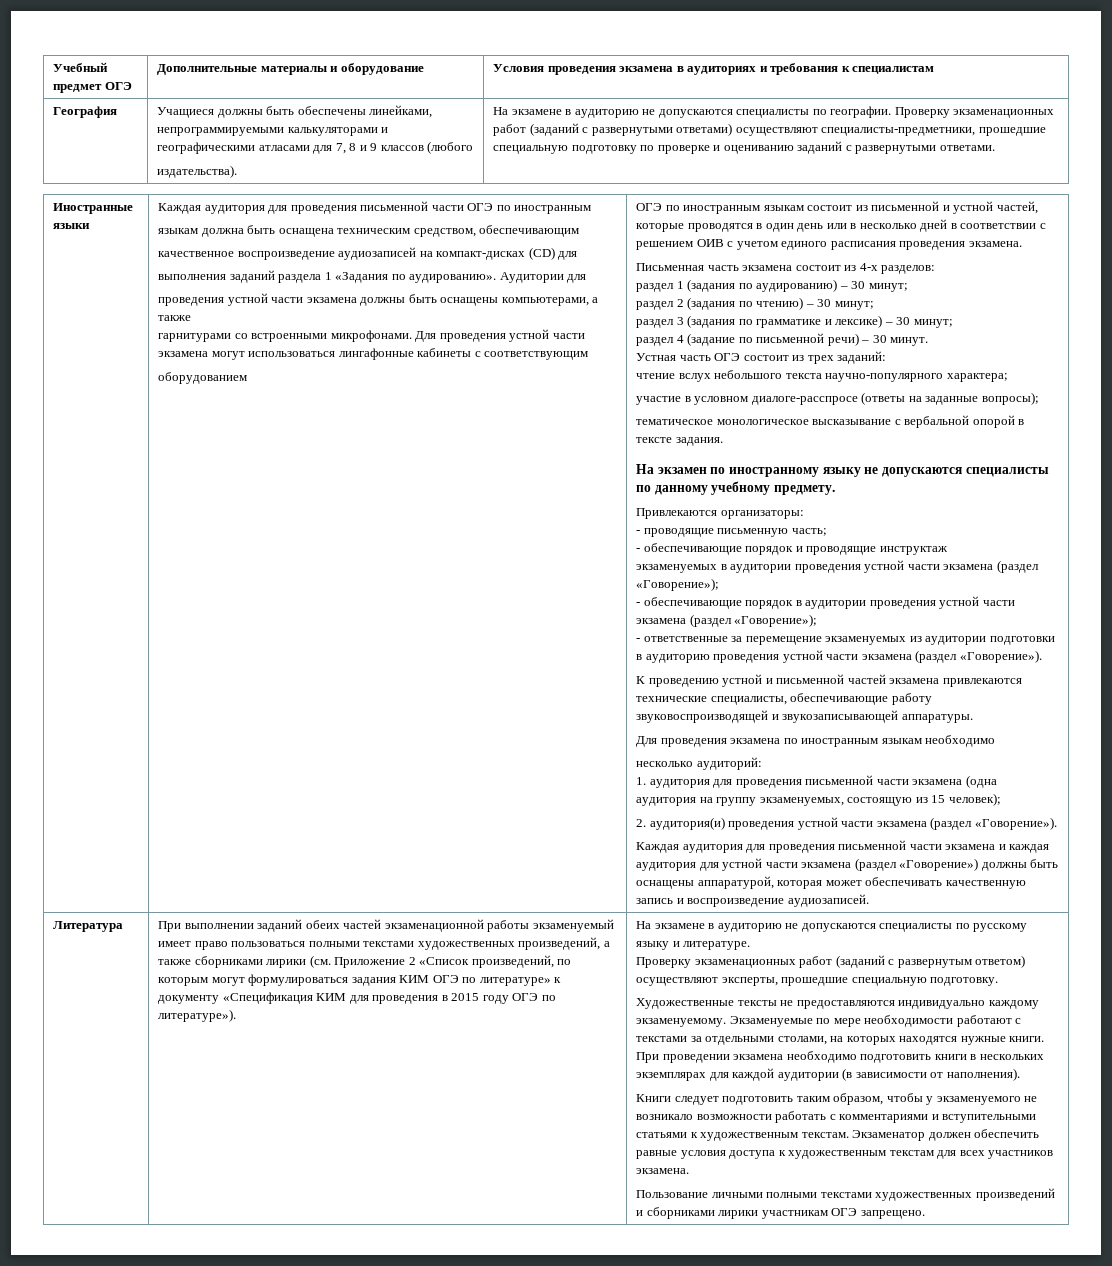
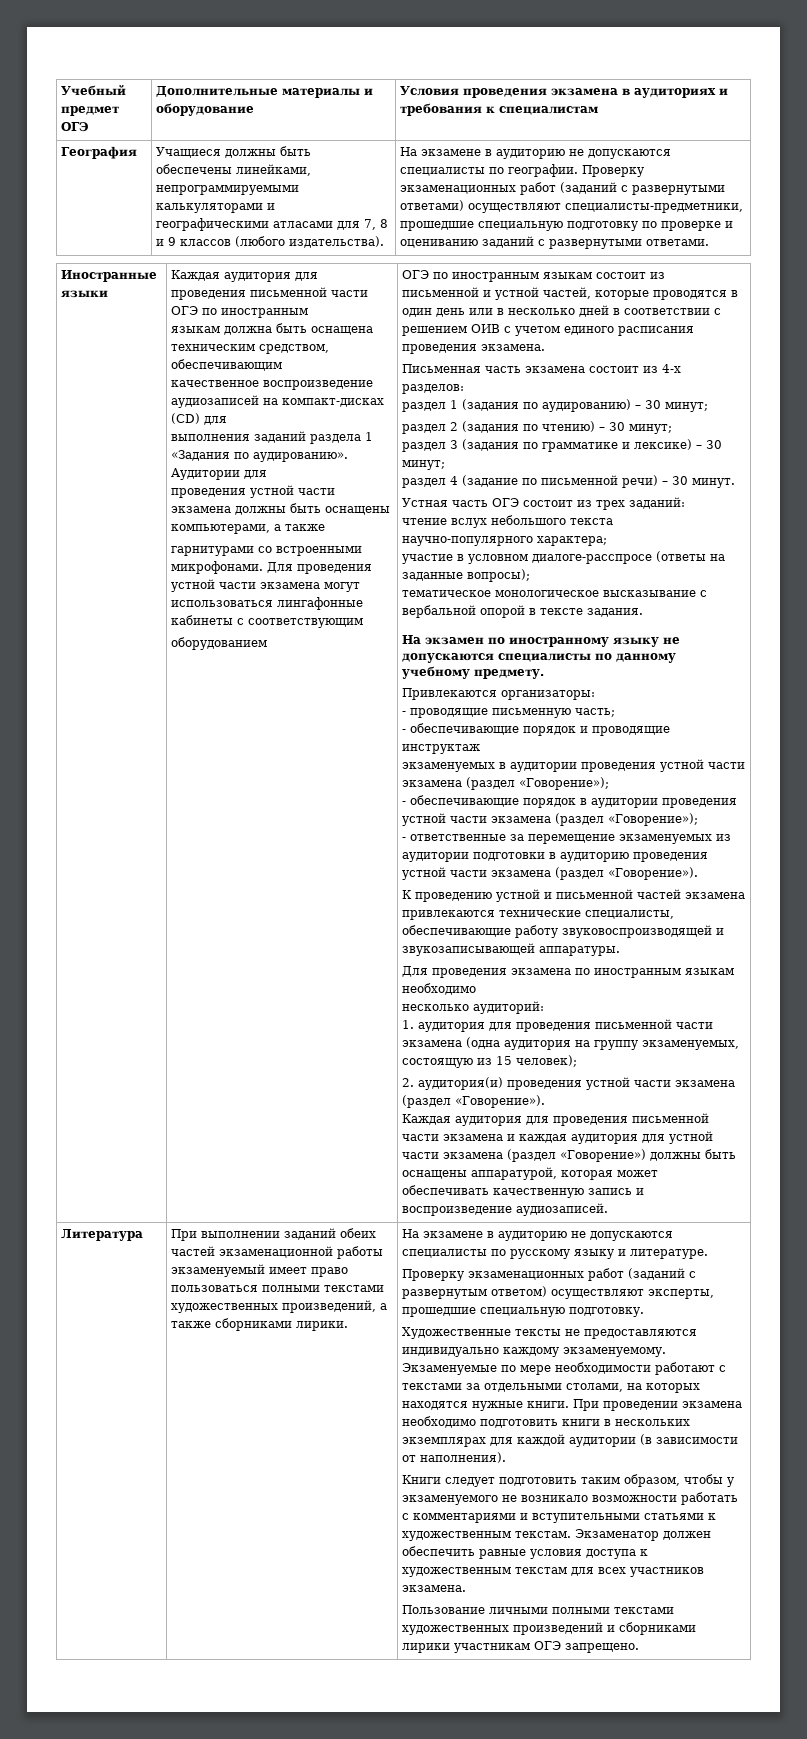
- Учащиеся должны быть обеспечены линейками, непрограммируемыми калькуляторами и географическими атласами для 7, 8 и 9 классов (любого
- издательства).
+ Учащиеся должны быть обеспечены линейками, непрограммируемыми калькуляторами и географическими атласами для 7, 8 и 9 классов (любого издательства).
- При выполнении заданий обеих частей экзаменационной работы экзаменуемый имеет право пользоваться полными текстами художественных произведений, а также сборниками лирики (см. Приложение 2 «Список произведений, по которым могут формулироваться задания КИМ ОГЭ по литературе» к документу «Спецификация КИМ для проведения в 2015 году ОГЭ по литературе»).
+ При выполнении заданий обеих частей экзаменационной работы экзаменуемый имеет право пользоваться полными текстами художественных произведений, а также сборниками лирики.

